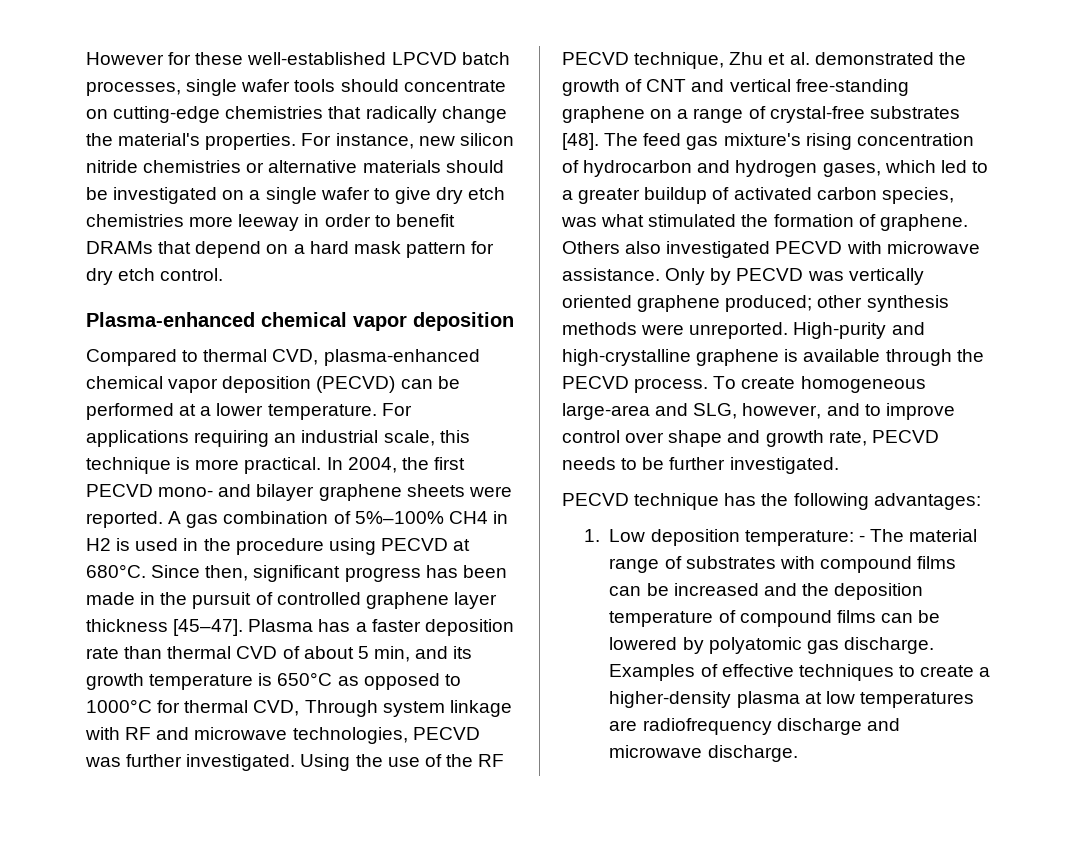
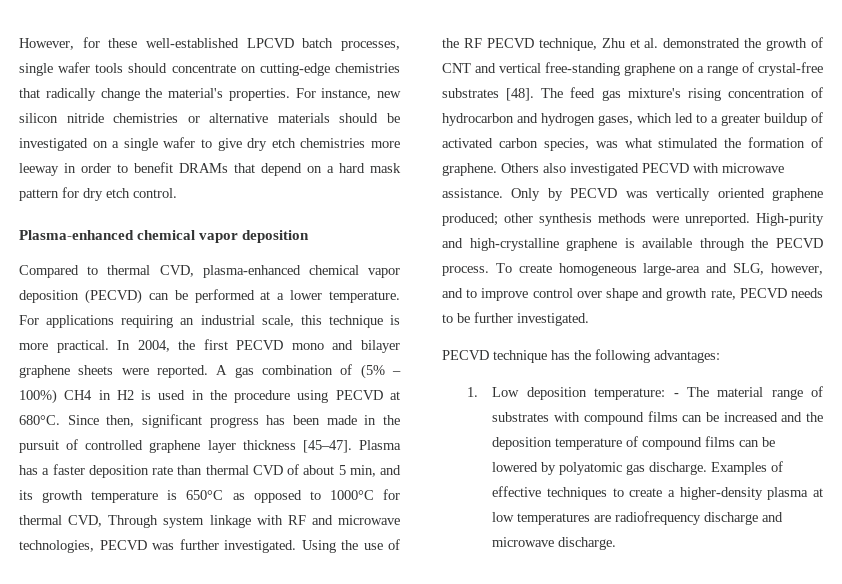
- However for these well-established LPCVD batch processes, single wafer tools should concentrate on cutting-edge chemistries that radically change the material's properties.
+ However, for these well-established LPCVD batch processes, single wafer tools should concentrate on cutting-edge chemistries that radically change the material's properties.
- In 2004, the first PECVD mono- and bilayer graphene sheets were reported.
+ In 2004, the first PECVD mono and bilayer graphene sheets were reported.
- A gas combination of 5%–100% CH4 in H2 is used in the procedure using PECVD at 680°C.
+ A gas combination of (5% – 100%) CH4 in H2 is used in the procedure using PECVD at 680°C.

